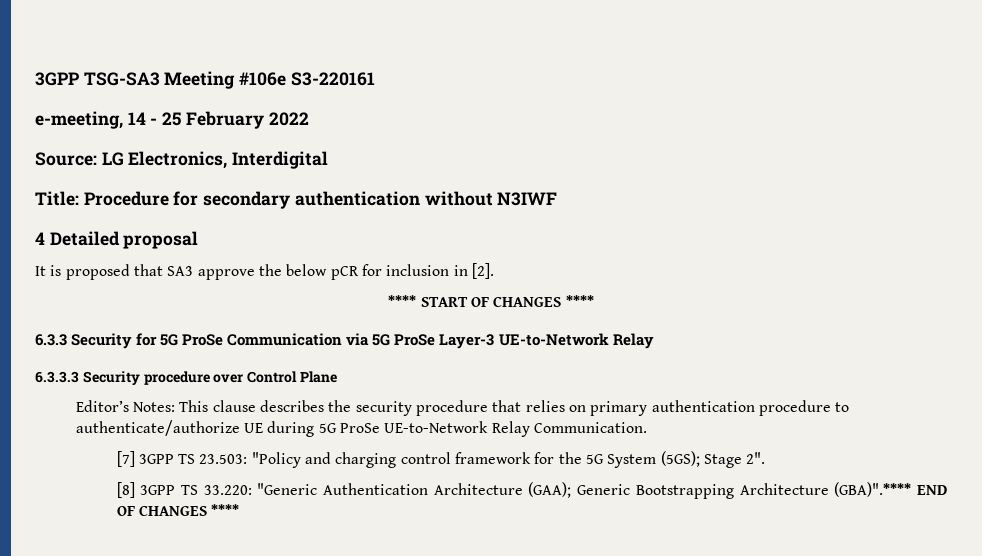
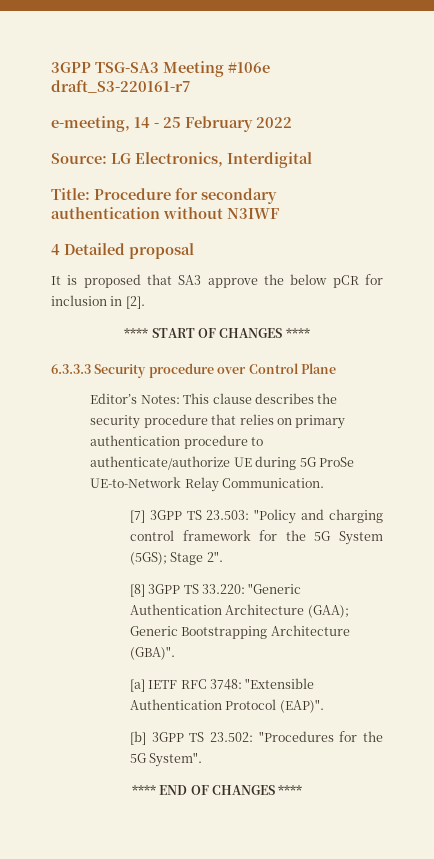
- 3GPP TSG-SA3 Meeting #106e S3-220161
+ 3GPP TSG-SA3 Meeting #106e draft_S3-220161-r7
- 6.3.3 Security for 5G ProSe Communication via 5G ProSe Layer-3 UE-to-Network Relay
- [8] 3GPP TS 33.220: "Generic Authentication Architecture (GAA); Generic Bootstrapping Architecture (GBA)".**** END OF CHANGES ****
+ [8] 3GPP TS 33.220: "Generic Authentication Architecture (GAA); Generic Bootstrapping Architecture (GBA)".
+ [a] IETF RFC 3748: "Extensible Authentication Protocol (EAP)".
+ [b] 3GPP TS 23.502: "Procedures for the 5G System".
+ **** END OF CHANGES ****

